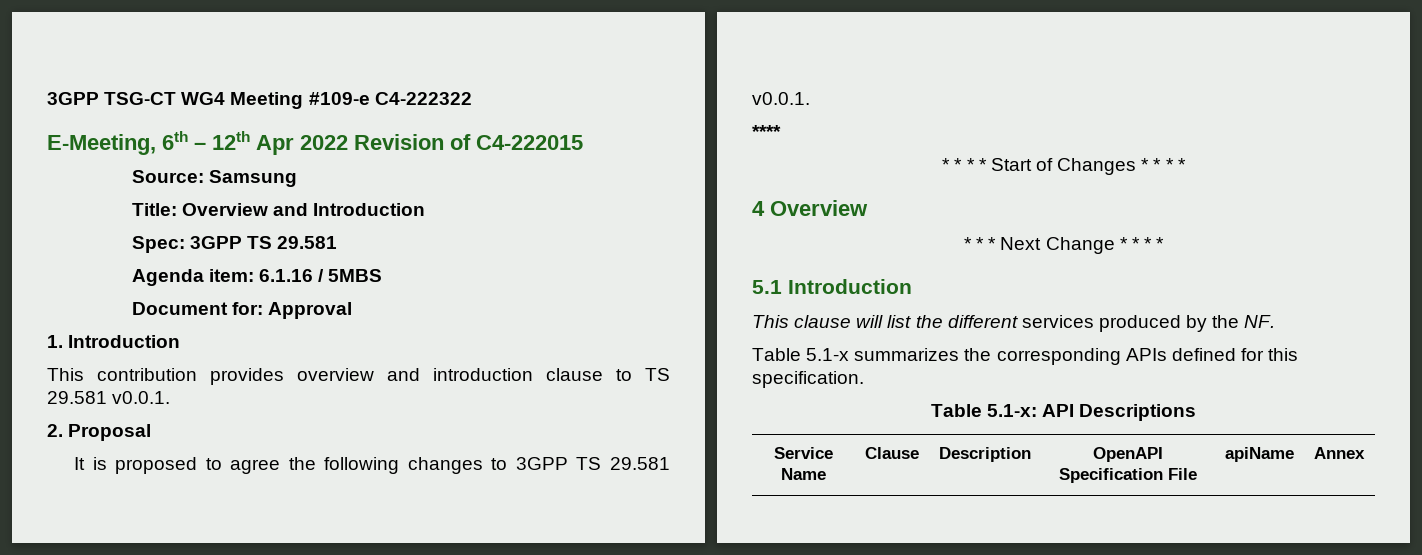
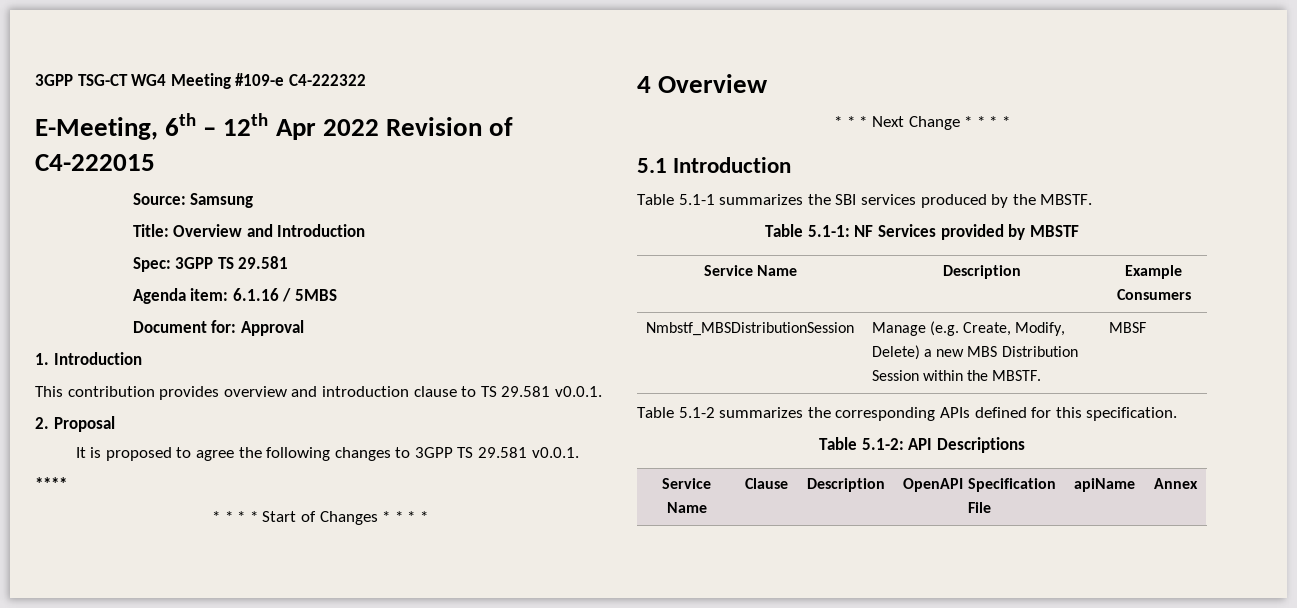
- This clause will list the different services produced by the NF.
- Table 5.1-x summarizes the corresponding APIs defined for this specification.
+ Table 5.1-1 summarizes the SBI services produced by the MBSTF.
+ Table 5.1-1: NF Services provided by MBSTF
+ Service Name | Description | Example Consumers
+ Nmbstf_MBSDistributionSession | Manage (e.g. Create, Modify, Delete) a new MBS Distribution Session within the MBSTF. | MBSF
+ Table 5.1-2 summarizes the corresponding APIs defined for this specification.
- Table 5.1-x: API Descriptions
+ Table 5.1-2: API Descriptions

